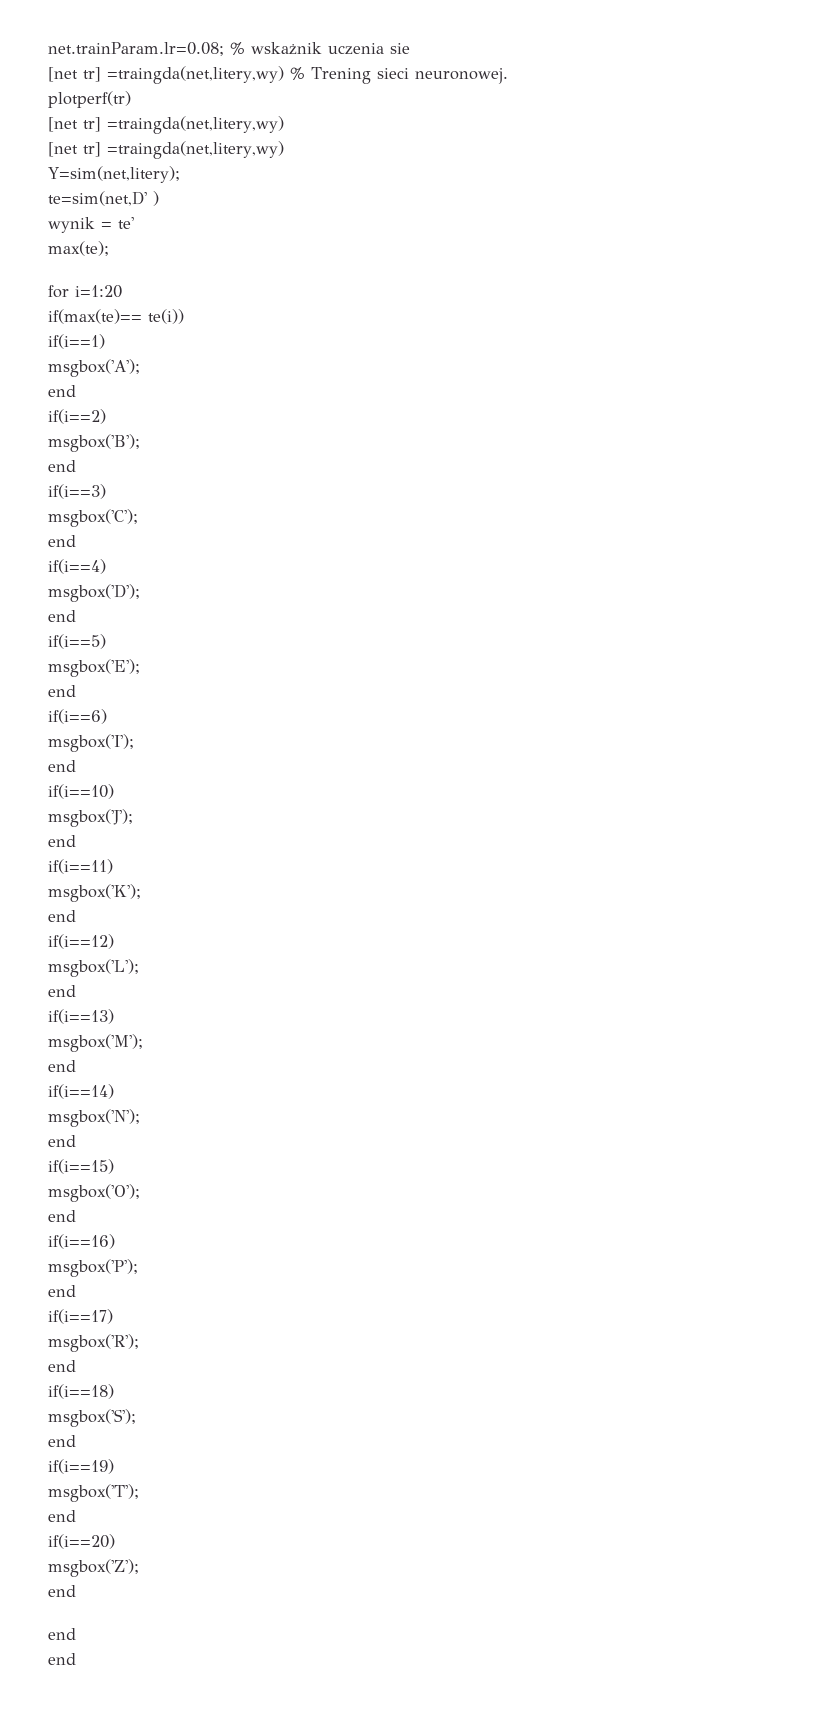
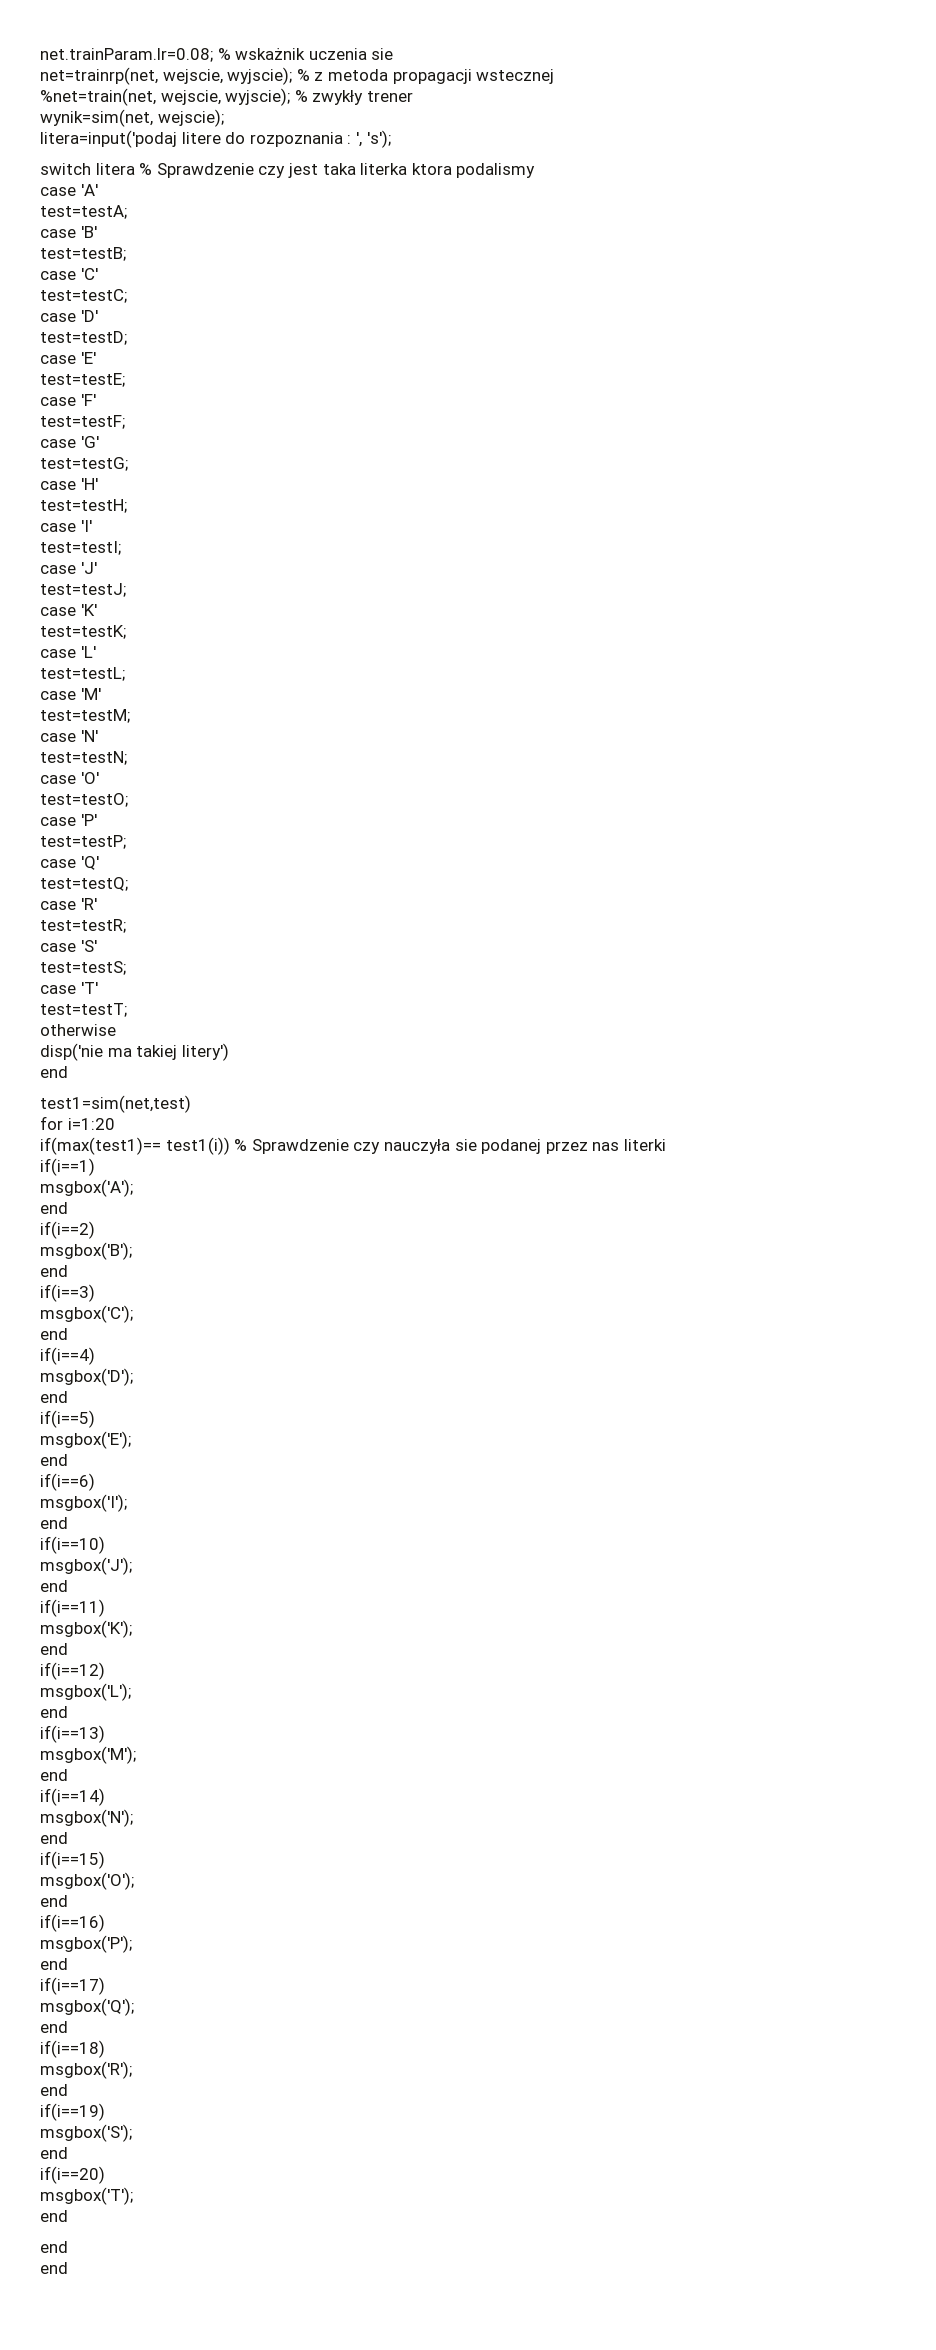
- [net tr] =traingda(net,litery,wy) % Trening sieci neuronowej.
- plotperf(tr)
- [net tr] =traingda(net,litery,wy)
- [net tr] =traingda(net,litery,wy)
- Y=sim(net,litery);
- te=sim(net,D' )
- wynik = te'
- max(te);
+ net=trainrp(net, wejscie, wyjscie); % z metoda propagacji wstecznej
+ %net=train(net, wejscie, wyjscie); % zwykły trener
+ wynik=sim(net, wejscie);
+ litera=input('podaj litere do rozpoznania : ', 's');
+ switch litera % Sprawdzenie czy jest taka literka ktora podalismy
+ case 'A'
+ test=testA;
+ case 'B'
+ test=testB;
+ case 'C'
+ test=testC;
+ case 'D'
+ test=testD;
+ case 'E'
+ test=testE;
+ case 'F'
+ test=testF;
+ case 'G'
+ test=testG;
+ case 'H'
+ test=testH;
+ case 'I'
+ test=testI;
+ case 'J'
+ test=testJ;
+ case 'K'
+ test=testK;
+ case 'L'
+ test=testL;
+ case 'M'
+ test=testM;
+ case 'N'
+ test=testN;
+ case 'O'
+ test=testO;
+ case 'P'
+ test=testP;
+ case 'Q'
+ test=testQ;
+ case 'R'
+ test=testR;
+ case 'S'
+ test=testS;
+ case 'T'
+ test=testT;
+ otherwise
+ disp('nie ma takiej litery')
+ end
+ test1=sim(net,test)
  for i=1:20
- if(max(te)== te(i))
+ if(max(test1)== test1(i)) % Sprawdzenie czy nauczyła sie podanej przez nas literki
- msgbox('R');
+ msgbox('Q');
- msgbox('S');
+ msgbox('R');
- msgbox('T');
+ msgbox('S');
- msgbox('Z');
+ msgbox('T');

